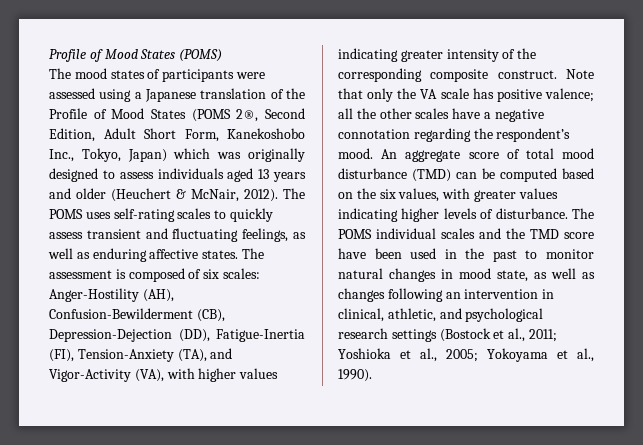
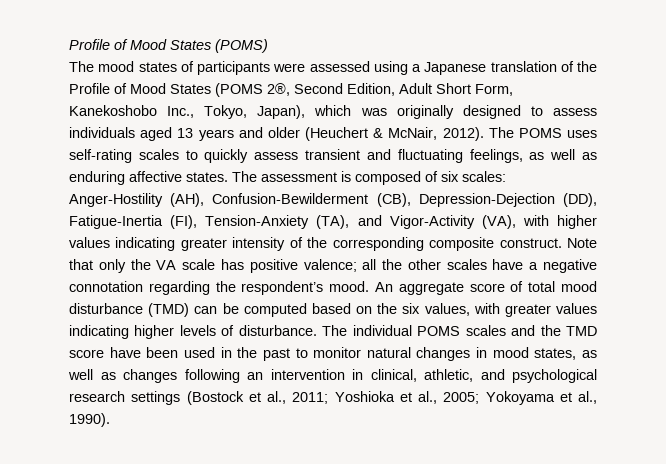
- The mood states of participants were assessed using a Japanese translation of the Profile of Mood States (POMS 2®, Second Edition, Adult Short Form, Kanekoshobo Inc., Tokyo, Japan) which was originally designed to assess individuals aged 13 years and older (Heuchert & McNair, 2012).
+ The mood states of participants were assessed using a Japanese translation of the Profile of Mood States (POMS 2®, Second Edition, Adult Short Form, Kanekoshobo Inc., Tokyo, Japan), which was originally designed to assess individuals aged 13 years and older (Heuchert & McNair, 2012).
- The POMS individual scales and the TMD score have been used in the past to monitor natural changes in mood state, as well as changes following an intervention in clinical, athletic, and psychological research settings (Bostock et al., 2011; Yoshioka et al., 2005; Yokoyama et al., 1990).
+ The individual POMS scales and the TMD score have been used in the past to monitor natural changes in mood states, as well as changes following an intervention in clinical, athletic, and psychological research settings (Bostock et al., 2011; Yoshioka et al., 2005; Yokoyama et al., 1990).

